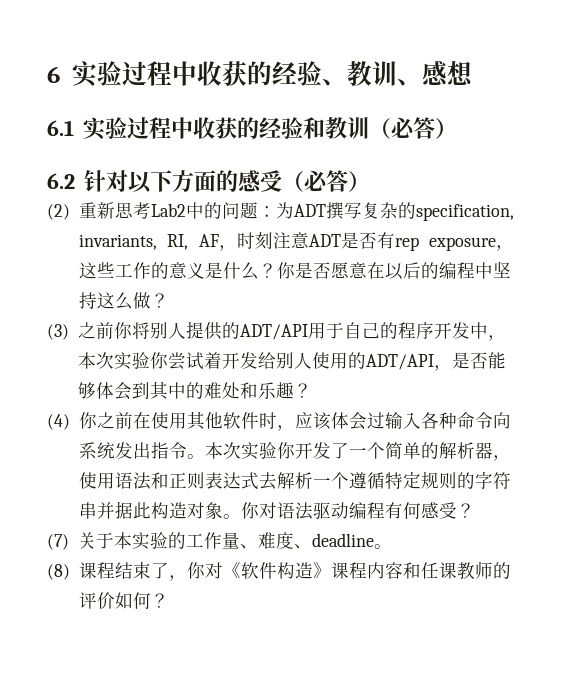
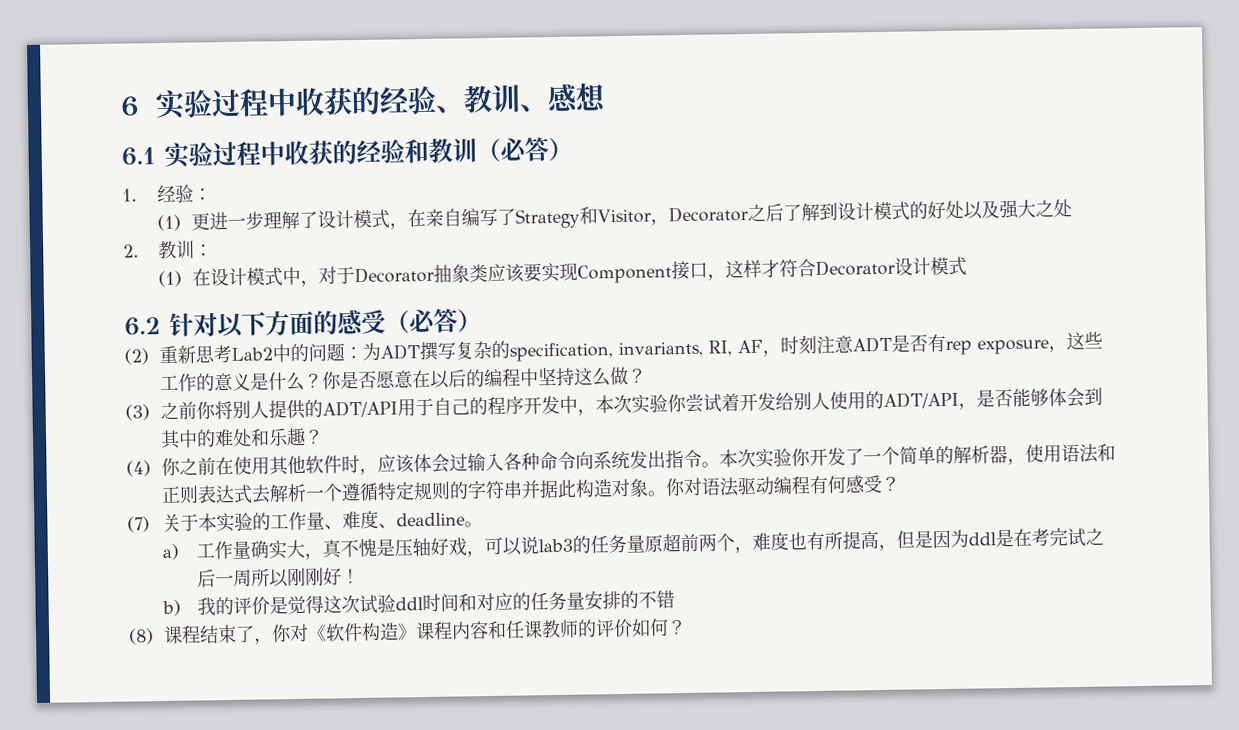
+ 1.经验：
+ (1)更进一步理解了设计模式，在亲自编写了Strategy和Visitor，Decorator之后了解到设计模式的好处以及强大之处
+ 2.教训：
+ (1)在设计模式中，对于Decorator抽象类应该要实现Component接口，这样才符合Decorator设计模式
+ a)工作量确实大，真不愧是压轴好戏，可以说lab3的任务量原超前两个，难度也有所提高，但是因为ddl是在考完试之后一周所以刚刚好！
+ b)我的评价是觉得这次试验ddl时间和对应的任务量安排的不错

